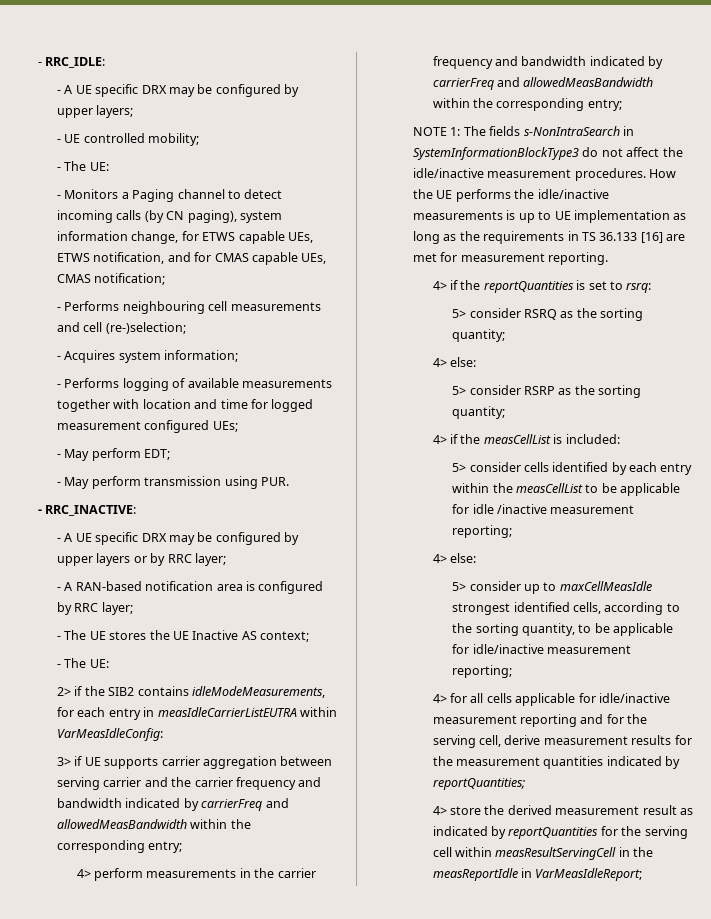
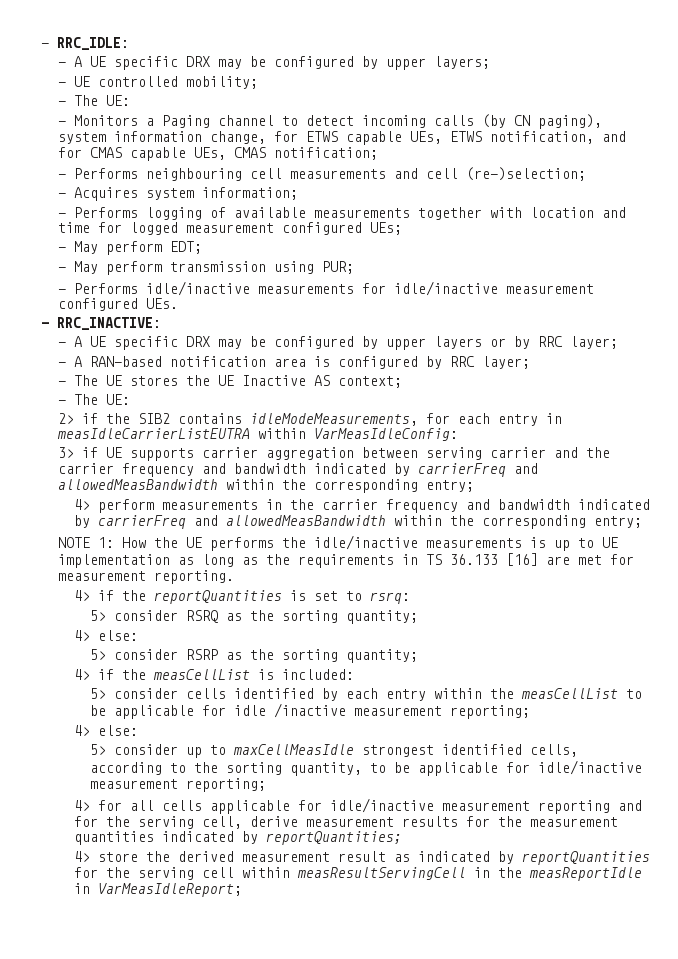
- - May perform transmission using PUR.
+ - May perform transmission using PUR;
+ - Performs idle/inactive measurements for idle/inactive measurement configured UEs.
- NOTE 1: The fields s-NonIntraSearch in SystemInformationBlockType3 do not affect the idle/inactive measurement procedures. How the UE performs the idle/inactive measurements is up to UE implementation as long as the requirements in TS 36.133 [16] are met for measurement reporting.
+ NOTE 1: How the UE performs the idle/inactive measurements is up to UE implementation as long as the requirements in TS 36.133 [16] are met for measurement reporting.

